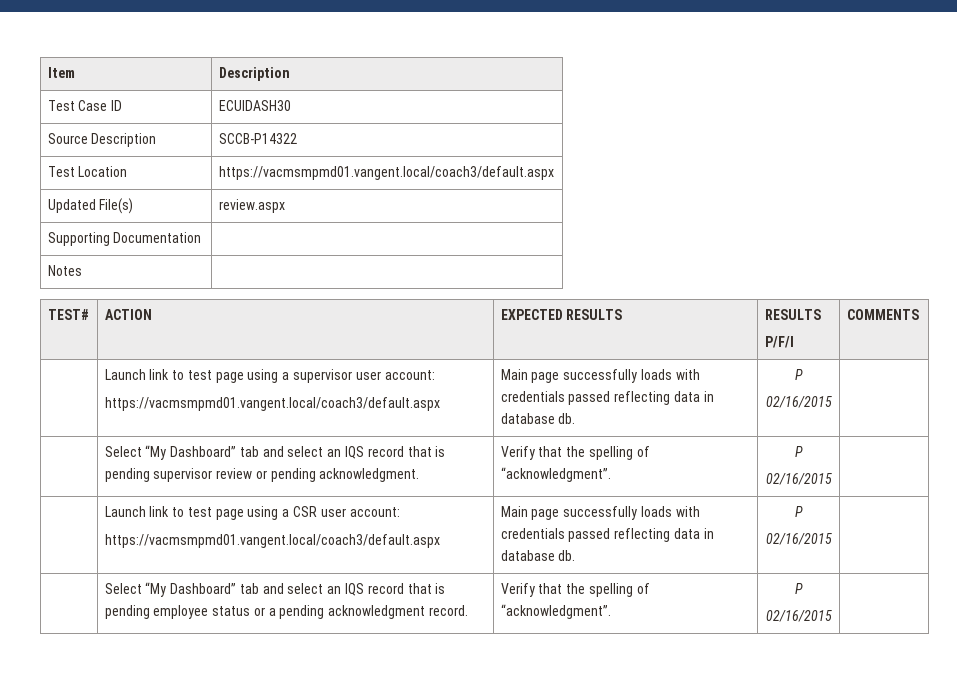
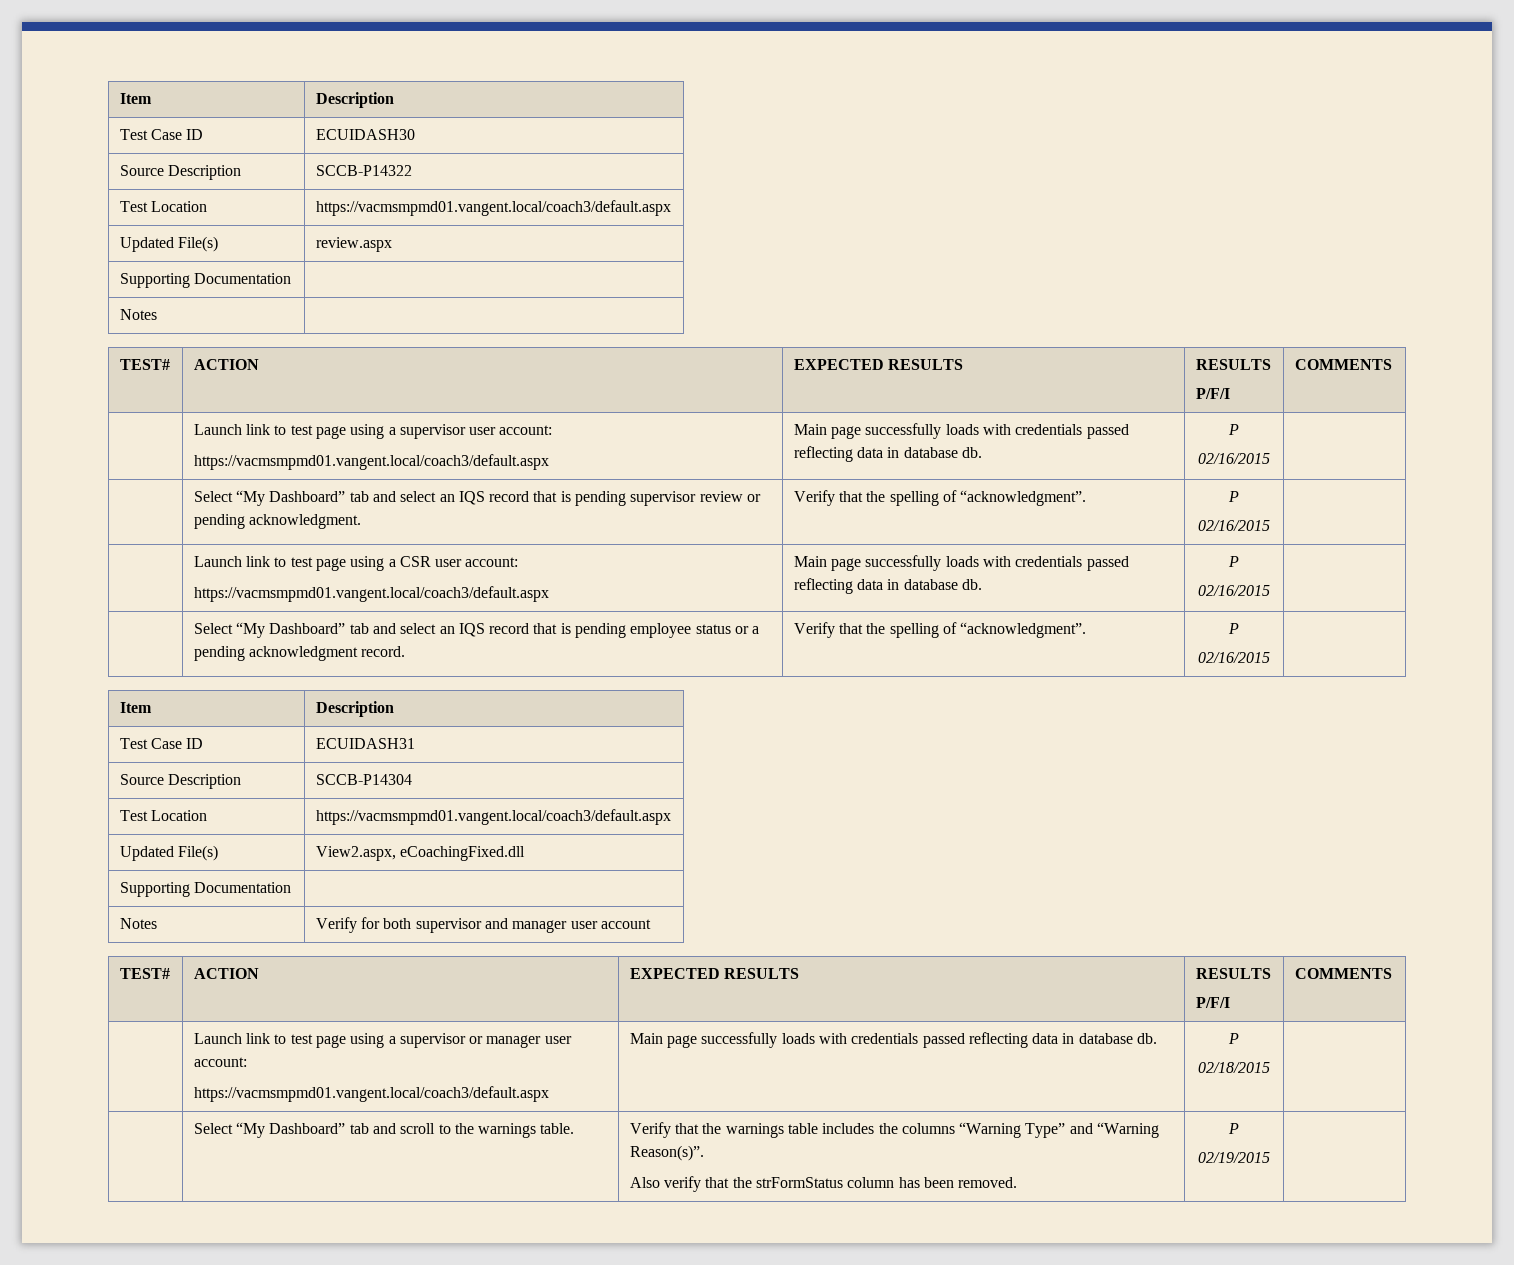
  | Select “My Dashboard” tab and select an IQS record that is pending employee status or a pending acknowledgment record. | Verify that the spelling of “acknowledgment”. | P
  02/16/2015 |
+ Item | Description
+ Test Case ID | ECUIDASH31
+ Source Description | SCCB-P14304
+ Test Location | https://vacmsmpmd01.vangent.local/coach3/default.aspx
+ Updated File(s) | View2.aspx, eCoachingFixed.dll
+ Supporting Documentation |
+ Notes | Verify for both supervisor and manager user account
+ TEST# | ACTION | EXPECTED RESULTS | RESULTS
+ P/F/I | COMMENTS
+ | Launch link to test page using a supervisor or manager user account:
+ https://vacmsmpmd01.vangent.local/coach3/default.aspx | Main page successfully loads with credentials passed reflecting data in database db. | P
+ 02/18/2015 |
+ | Select “My Dashboard” tab and scroll to the warnings table. | Verify that the warnings table includes the columns “Warning Type” and “Warning Reason(s)”.
+ Also verify that the strFormStatus column has been removed. | P
+ 02/19/2015 |

